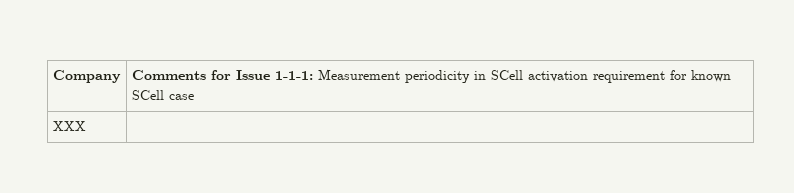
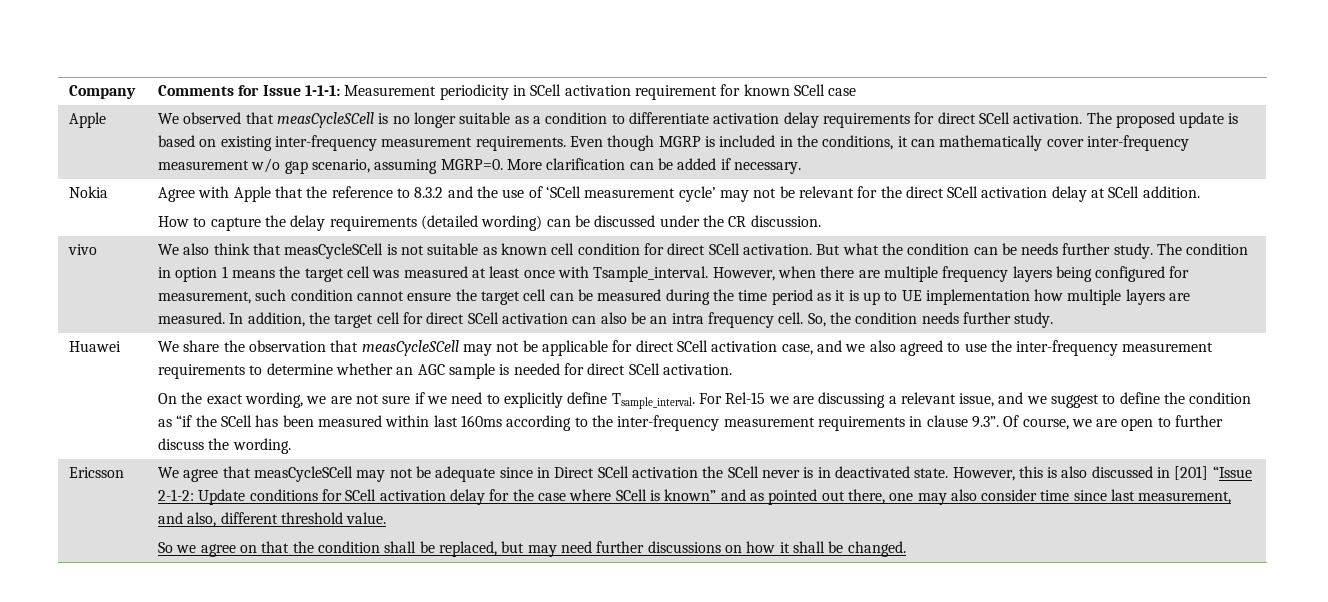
- XXX
+ Apple | We observed that measCycleSCell is no longer suitable as a condition to differentiate activation delay requirements for direct SCell activation. The proposed update is based on existing inter-frequency measurement requirements. Even though MGRP is included in the conditions, it can mathematically cover inter-frequency measurement w/o gap scenario, assuming MGRP=0. More clarification can be added if necessary.
+ Nokia | Agree with Apple that the reference to 8.3.2 and the use of ‘SCell measurement cycle’ may not be relevant for the direct SCell activation delay at SCell addition.
+ How to capture the delay requirements (detailed wording) can be discussed under the CR discussion.
+ vivo | We also think that measCycleSCell is not suitable as known cell condition for direct SCell activation. But what the condition can be needs further study. The condition in option 1 means the target cell was measured at least once with Tsample_interval. However, when there are multiple frequency layers being configured for measurement, such condition cannot ensure the target cell can be measured during the time period as it is up to UE implementation how multiple layers are measured. In addition, the target cell for direct SCell activation can also be an intra frequency cell. So, the condition needs further study.
+ Huawei | We share the observation that measCycleSCell may not be applicable for direct SCell activation case, and we also agreed to use the inter-frequency measurement requirements to determine whether an AGC sample is needed for direct SCell activation.
+ On the exact wording, we are not sure if we need to explicitly define Tsample_interval. For Rel-15 we are discussing a relevant issue, and we suggest to define the condition as “if the SCell has been measured within last 160ms according to the inter-frequency measurement requirements in clause 9.3”. Of course, we are open to further discuss the wording.
+ Ericsson | We agree that measCycleSCell may not be adequate since in Direct SCell activation the SCell never is in deactivated state. However, this is also discussed in [201] “Issue 2-1-2: Update conditions for SCell activation delay for the case where SCell is known” and as pointed out there, one may also consider time since last measurement, and also, different threshold value.
+ So we agree on that the condition shall be replaced, but may need further discussions on how it shall be changed.

